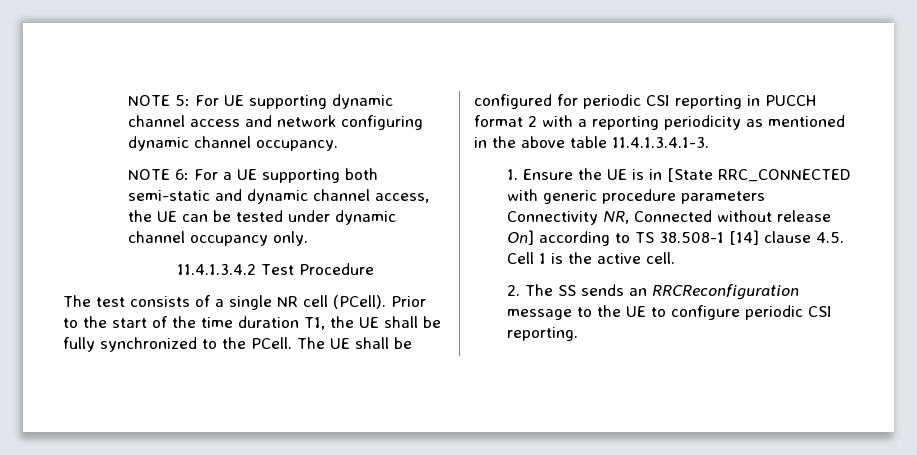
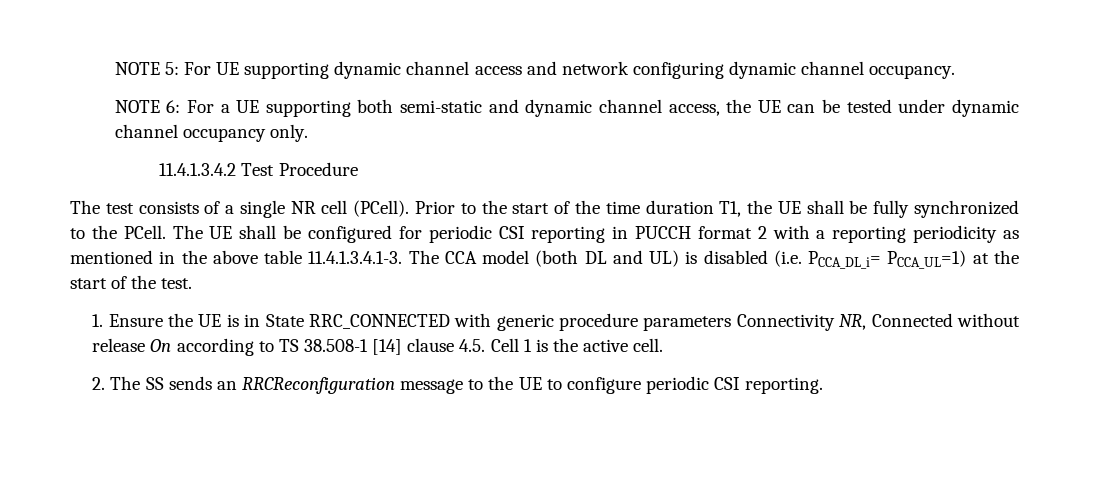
- The UE shall be configured for periodic CSI reporting in PUCCH format 2 with a reporting periodicity as mentioned in the above table 11.4.1.3.4.1-3.
+ The UE shall be configured for periodic CSI reporting in PUCCH format 2 with a reporting periodicity as mentioned in the above table 11.4.1.3.4.1-3. The CCA model (both DL and UL) is disabled (i.e. PCCA_DL_i= PCCA_UL=1) at the start of the test.
- 1. Ensure the UE is in [State RRC_CONNECTED with generic procedure parameters Connectivity NR, Connected without release On] according to TS 38.508-1 [14] clause 4.5. Cell 1 is the active cell.
+ 1. Ensure the UE is in State RRC_CONNECTED with generic procedure parameters Connectivity NR, Connected without release On according to TS 38.508-1 [14] clause 4.5. Cell 1 is the active cell.

